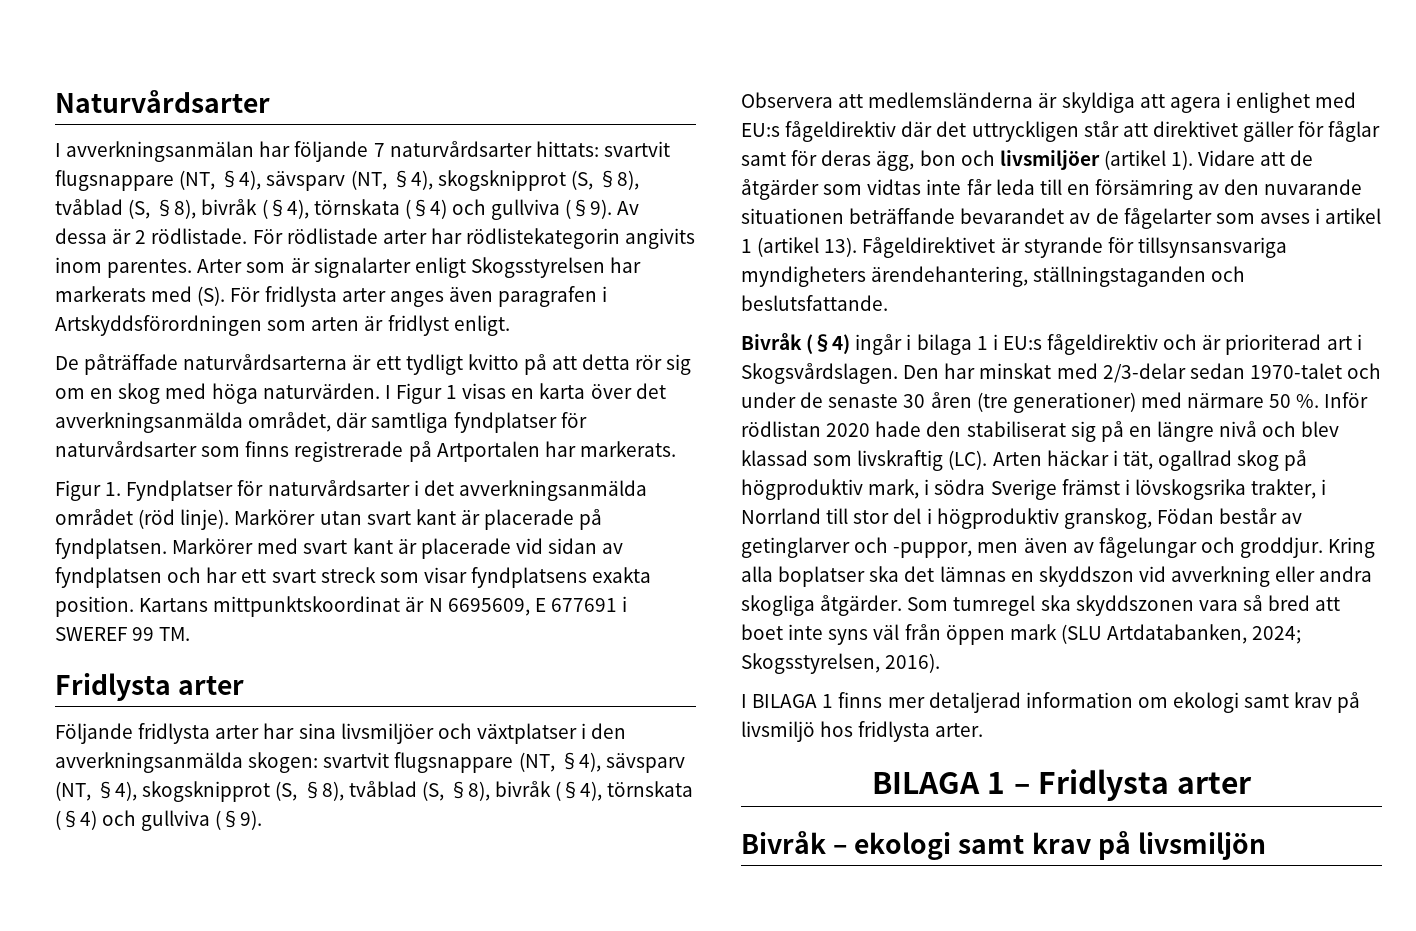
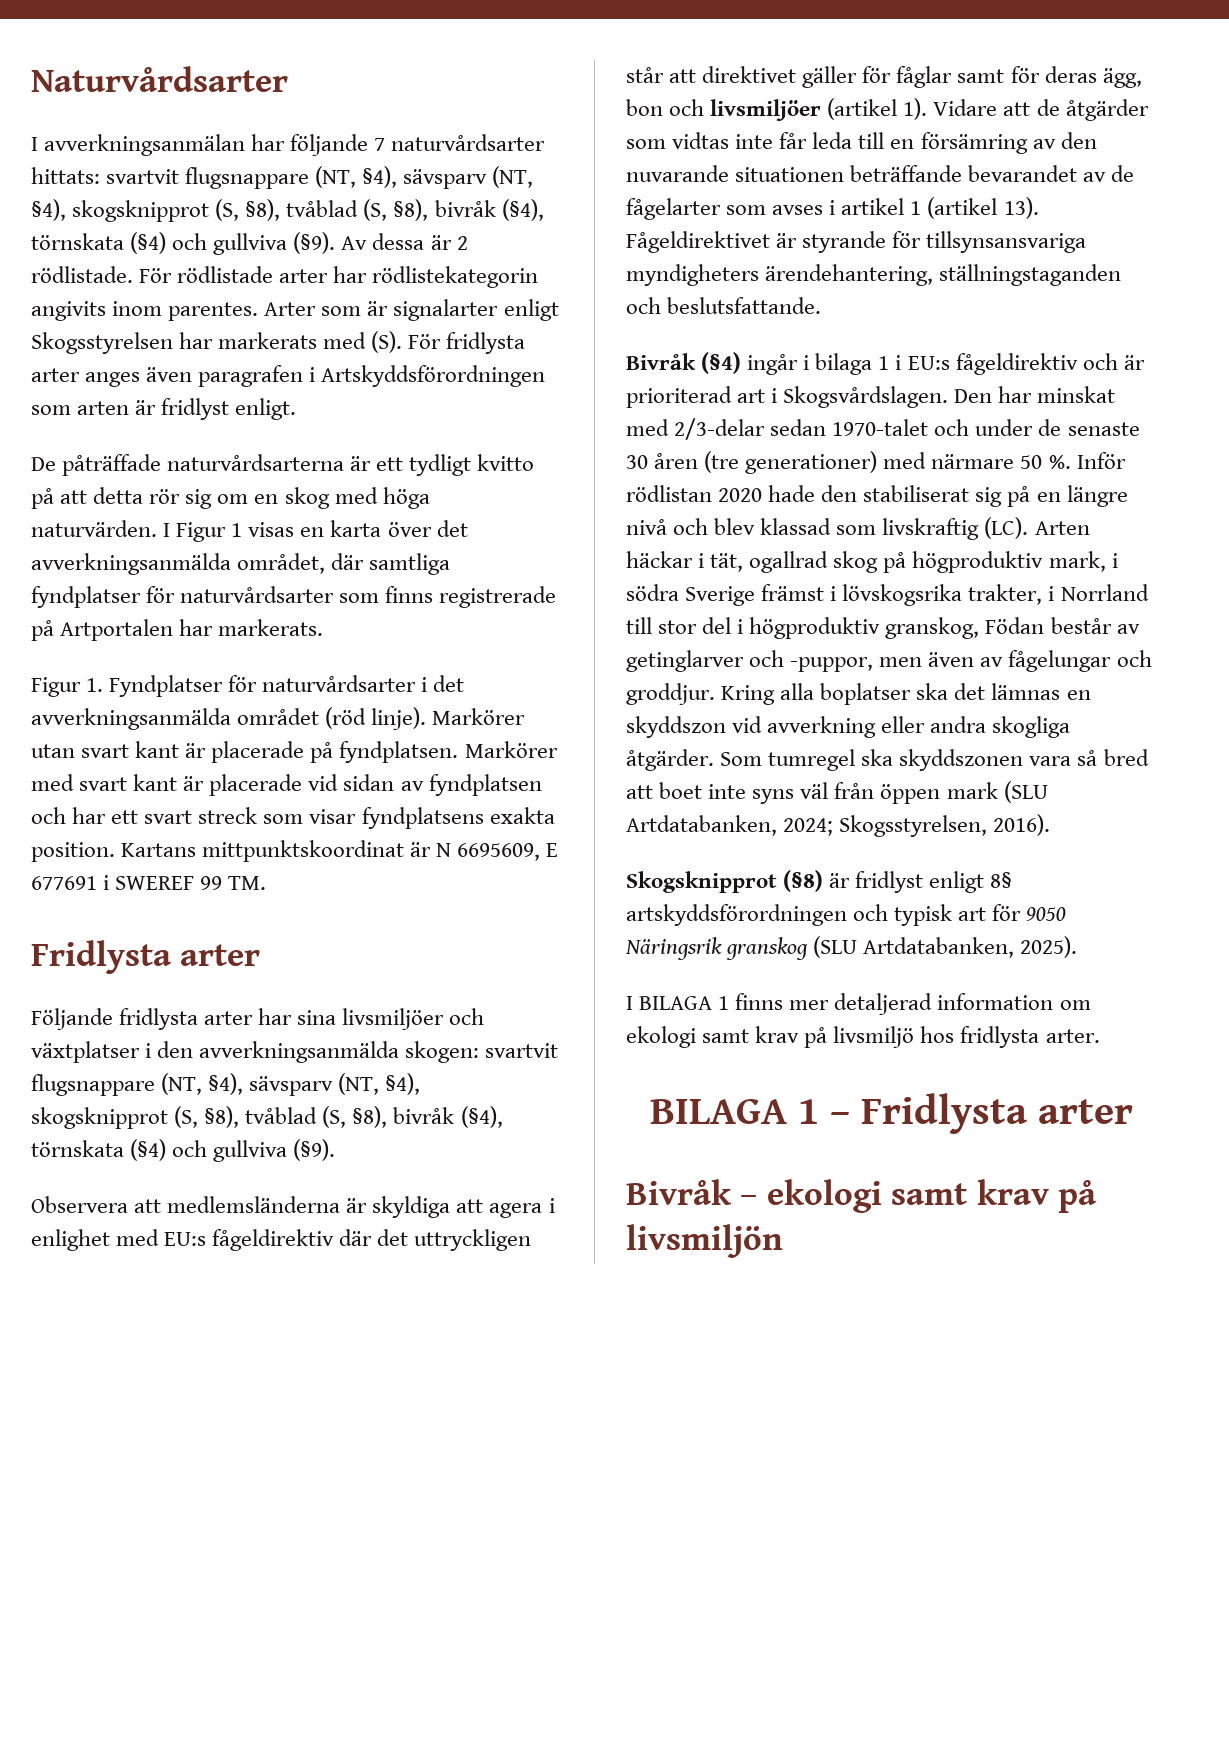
+ Skogsknipprot (§8) är fridlyst enligt 8§ artskyddsförordningen och typisk art för 9050 Näringsrik granskog (SLU Artdatabanken, 2025).

